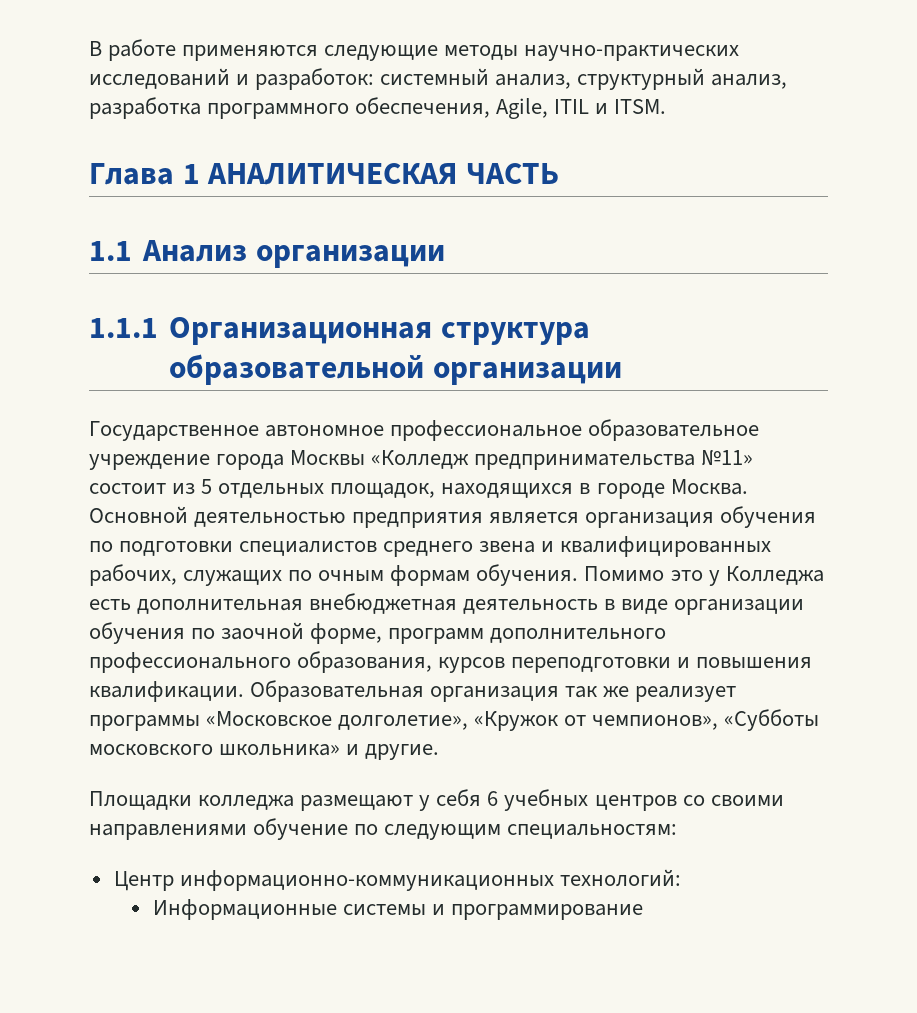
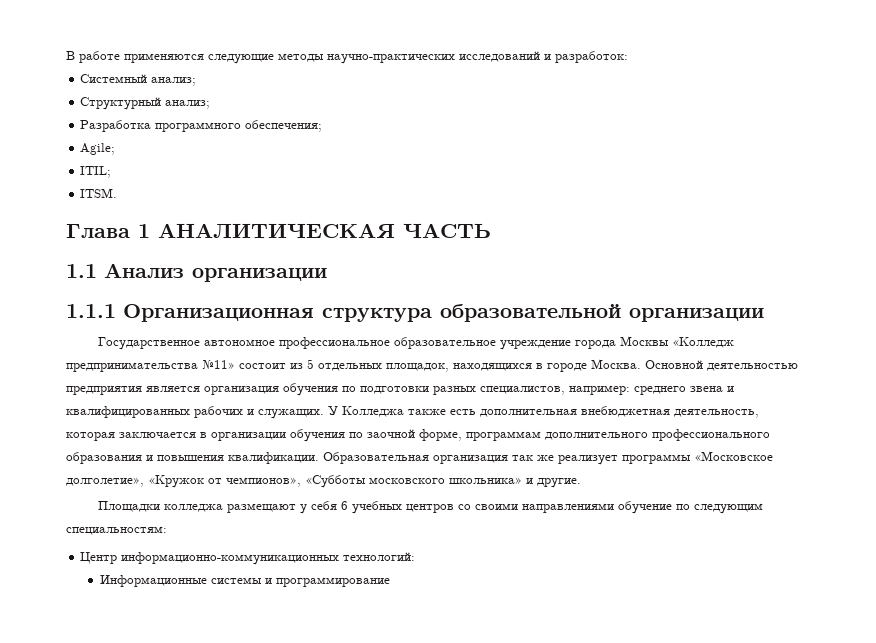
- В работе применяются следующие методы научно-практических исследований и разработок: системный анализ, структурный анализ, разработка программного обеспечения, Agile, ITIL и ITSM.
+ В работе применяются следующие методы научно-практических исследований и разработок:
+ Системный анализ;
+ Структурный анализ;
+ Разработка программного обеспечения;
+ Agile;
+ ITIL;
+ ITSM.
- Основной деятельностью предприятия является организация обучения по подготовки специалистов среднего звена и квалифицированных рабочих, служащих по очным формам обучения. Помимо это у Колледжа есть дополнительная внебюджетная деятельность в виде организации обучения по заочной форме, программ дополнительного профессионального образования, курсов переподготовки и повышения квалификации.
+ Основной деятельностью предприятия является организация обучения по подготовки разных специалистов, например: среднего звена и квалифицированных рабочих и служащих. У Колледжа также есть дополнительная внебюджетная деятельность, которая заключается в организации обучения по заочной форме, программам дополнительного профессионального образования и повышения квалификации.

